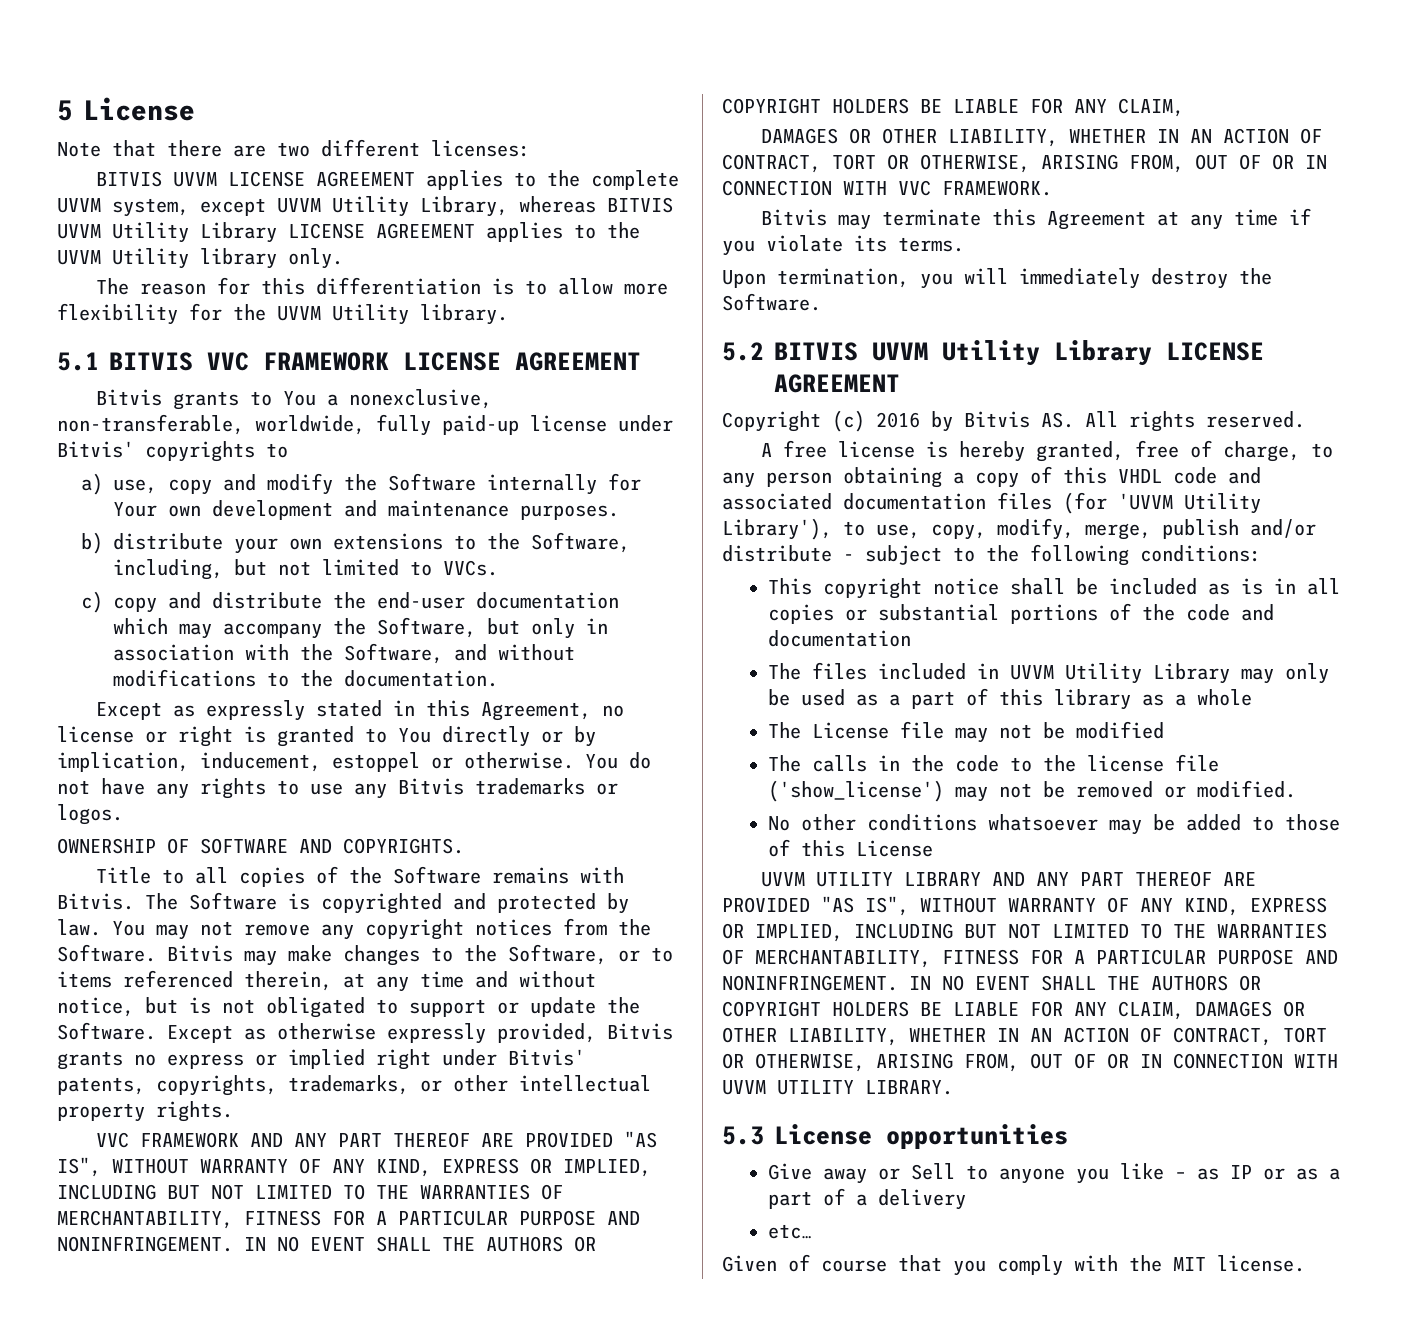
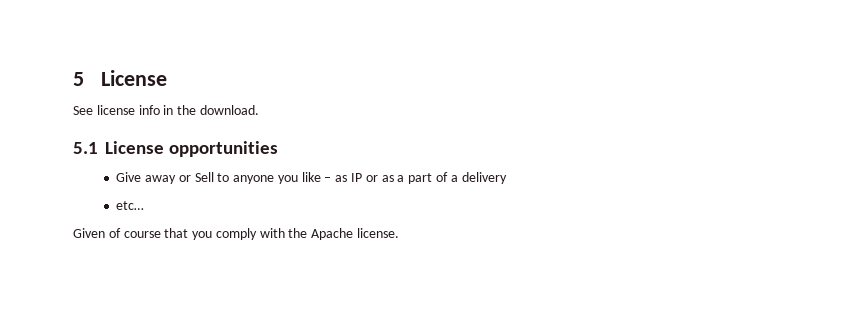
- Note that there are two different licenses:
- BITVIS UVVM LICENSE AGREEMENT applies to the complete UVVM system, except UVVM Utility Library, whereas BITVIS UVVM Utility Library LICENSE AGREEMENT applies to the UVVM Utility library only.
- The reason for this differentiation is to allow more flexibility for the UVVM Utility library.
- 5.1 BITVIS VVC FRAMEWORK LICENSE AGREEMENT
- Bitvis grants to You a nonexclusive, non-transferable, worldwide, fully paid-up license under Bitvis' copyrights to
- a) use, copy and modify the Software internally for Your own development and maintenance purposes.
- b) distribute your own extensions to the Software, including, but not limited to VVCs.
- c) copy and distribute the end-user documentation which may accompany the Software, but only in association with the Software, and without modifications to the documentation.
- Except as expressly stated in this Agreement, no license or right is granted to You directly or by implication, inducement, estoppel or otherwise. You do not have any rights to use any Bitvis trademarks or logos.
- OWNERSHIP OF SOFTWARE AND COPYRIGHTS.
- Title to all copies of the Software remains with Bitvis. The Software is copyrighted and protected by law. You may not remove any copyright notices from the Software. Bitvis may make changes to the Software, or to items referenced therein, at any time and without notice, but is not obligated to support or update the Software. Except as otherwise expressly provided, Bitvis grants no express or implied right under Bitvis' patents, copyrights, trademarks, or other intellectual property rights.
- VVC FRAMEWORK AND ANY PART THEREOF ARE PROVIDED "AS IS", WITHOUT WARRANTY OF ANY KIND, EXPRESS OR IMPLIED, INCLUDING BUT NOT LIMITED TO THE WARRANTIES OF MERCHANTABILITY, FITNESS FOR A PARTICULAR PURPOSE AND NONINFRINGEMENT. IN NO EVENT SHALL THE AUTHORS OR COPYRIGHT HOLDERS BE LIABLE FOR ANY CLAIM,
- DAMAGES OR OTHER LIABILITY, WHETHER IN AN ACTION OF CONTRACT, TORT OR OTHERWISE, ARISING FROM, OUT OF OR IN CONNECTION WITH VVC FRAMEWORK.
- Bitvis may terminate this Agreement at any time if you violate its terms.
- Upon termination, you will immediately destroy the Software.
- 5.2 BITVIS UVVM Utility Library LICENSE AGREEMENT
- Copyright (c) 2016 by Bitvis AS. All rights reserved.
- A free license is hereby granted, free of charge, to any person obtaining a copy of this VHDL code and associated documentation files (for 'UVVM Utility Library'), to use, copy, modify, merge, publish and/or distribute - subject to the following conditions:
- This copyright notice shall be included as is in all copies or substantial portions of the code and documentation
- The files included in UVVM Utility Library may only be used as a part of this library as a whole
- The License file may not be modified
- The calls in the code to the license file ('show_license') may not be removed or modified.
- No other conditions whatsoever may be added to those of this License
- UVVM UTILITY LIBRARY AND ANY PART THEREOF ARE PROVIDED "AS IS", WITHOUT WARRANTY OF ANY KIND, EXPRESS OR IMPLIED, INCLUDING BUT NOT LIMITED TO THE WARRANTIES OF MERCHANTABILITY, FITNESS FOR A PARTICULAR PURPOSE AND NONINFRINGEMENT. IN NO EVENT SHALL THE AUTHORS OR COPYRIGHT HOLDERS BE LIABLE FOR ANY CLAIM, DAMAGES OR OTHER LIABILITY, WHETHER IN AN ACTION OF CONTRACT, TORT OR OTHERWISE, ARISING FROM, OUT OF OR IN CONNECTION WITH UVVM UTILITY LIBRARY.
- 5.3 License opportunities
+ See license info in the download.
+ 5.1 License opportunities
- Given of course that you comply with the MIT license.
+ Given of course that you comply with the Apache license.

